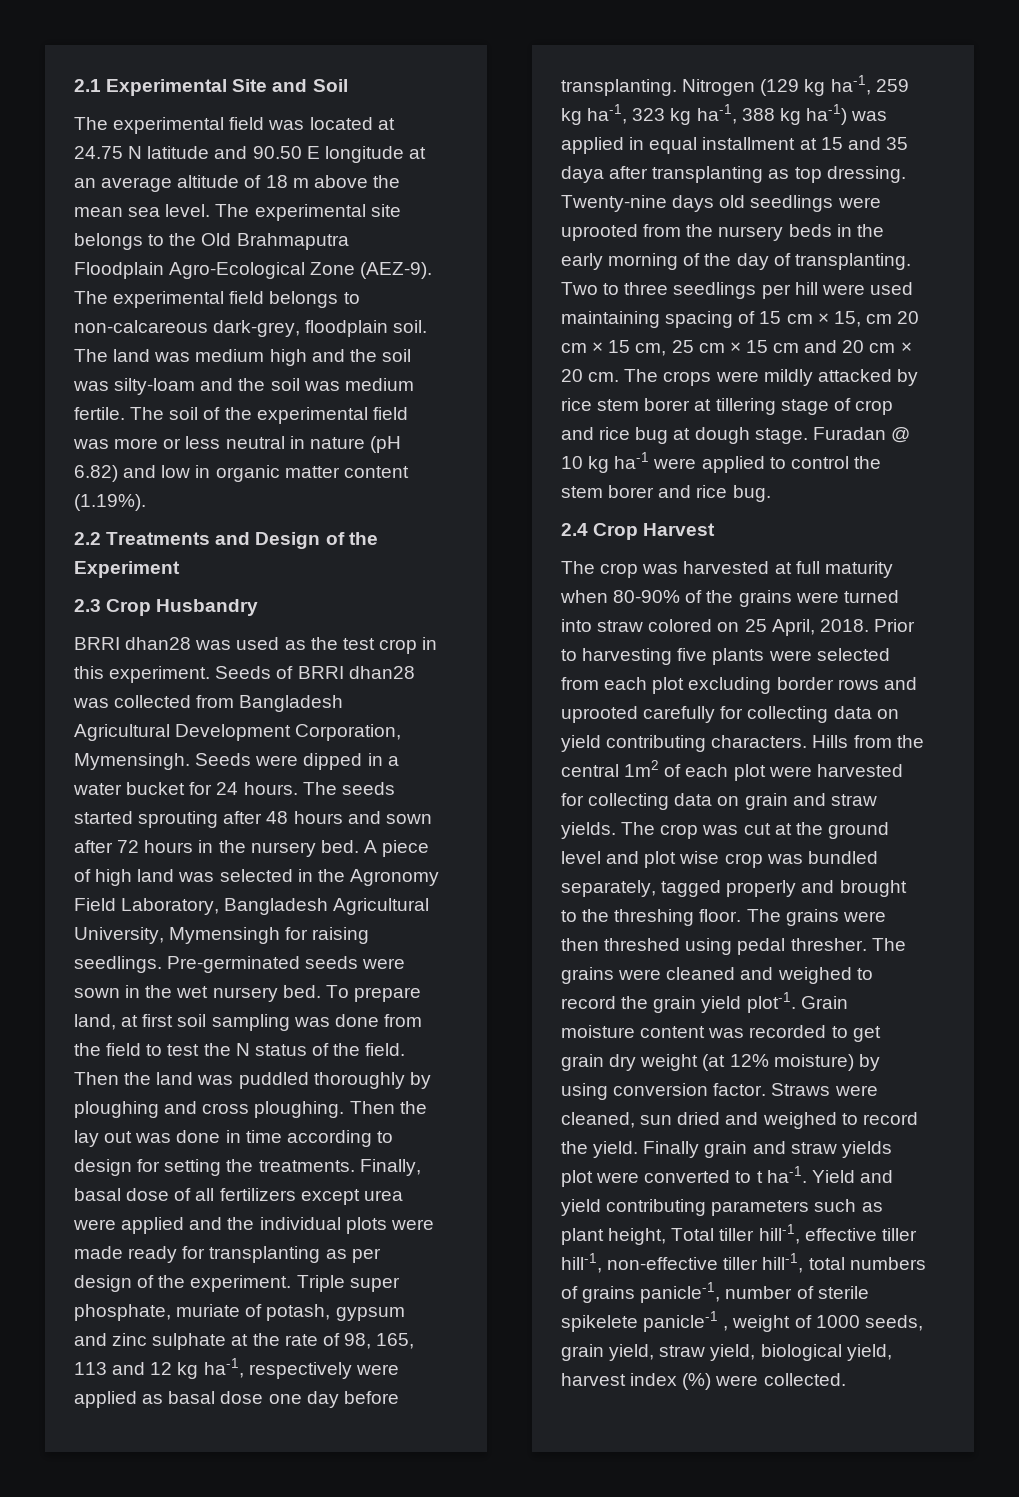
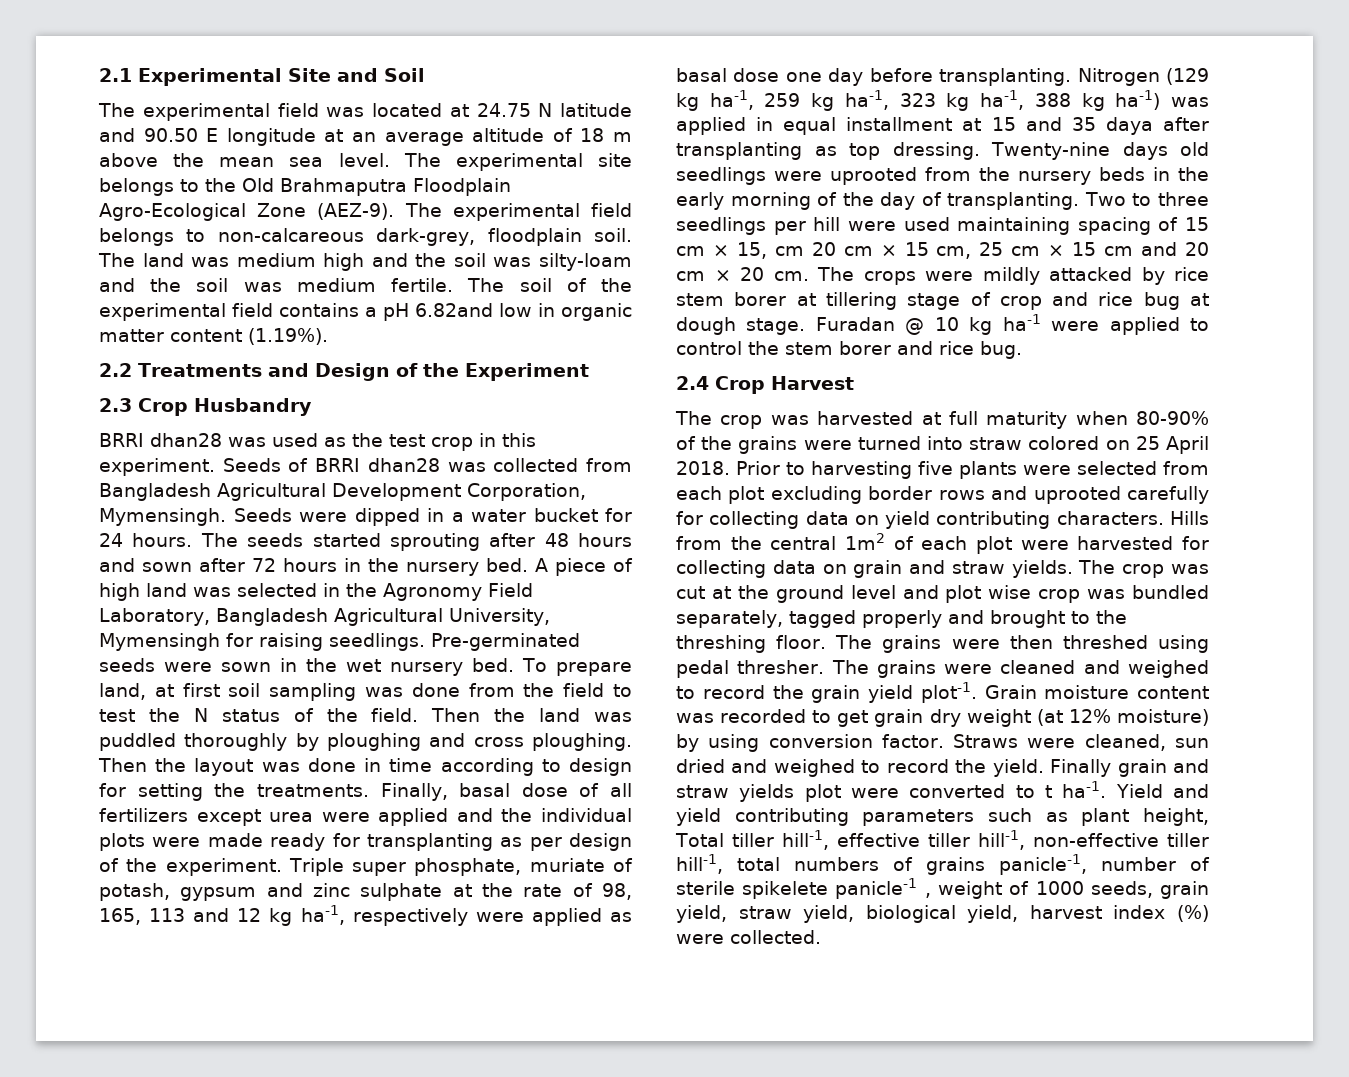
- The soil of the experimental field was more or less neutral in nature (pH 6.82) and low in organic matter content (1.19%).
+ The soil of the experimental field contains a pH 6.82and low in organic matter content (1.19%).
- Then the lay out was done in time according to design for setting the treatments.
+ Then the layout was done in time according to design for setting the treatments.
- The crop was harvested at full maturity when 80-90% of the grains were turned into straw colored on 25 April, 2018.
+ The crop was harvested at full maturity when 80-90% of the grains were turned into straw colored on 25 April 2018.

